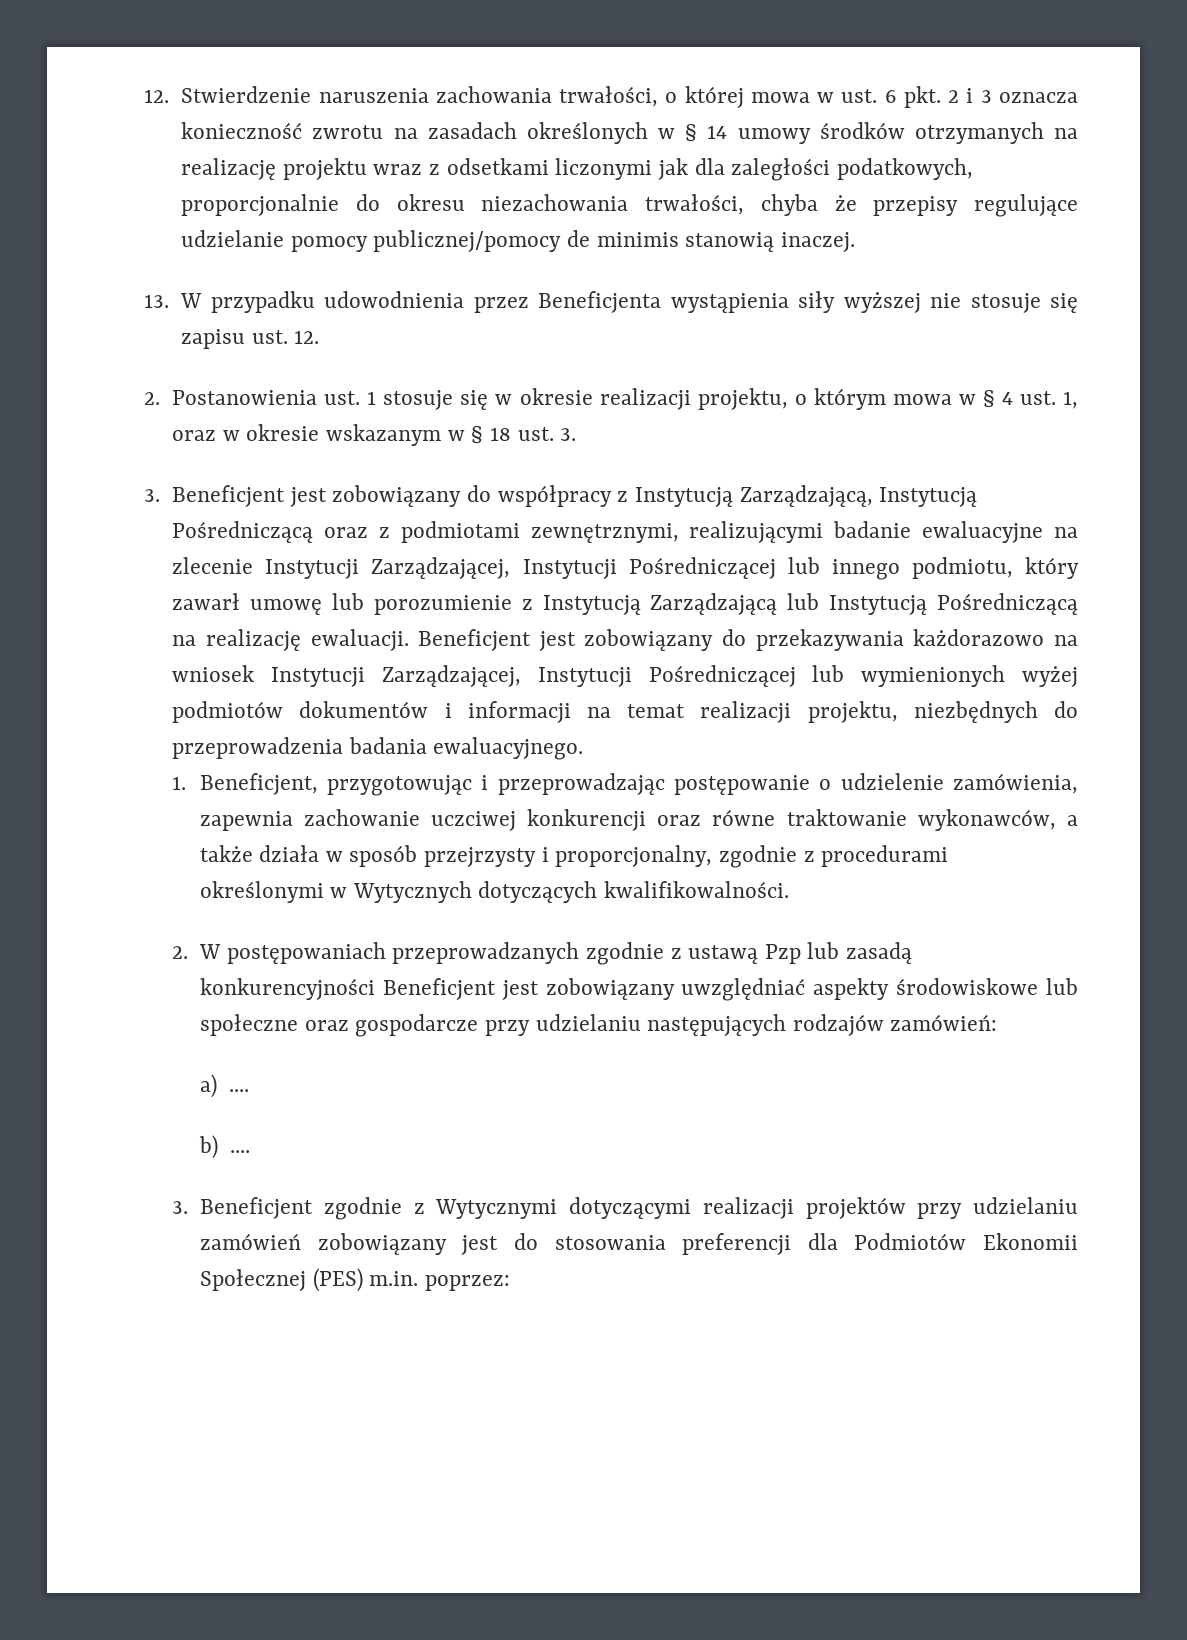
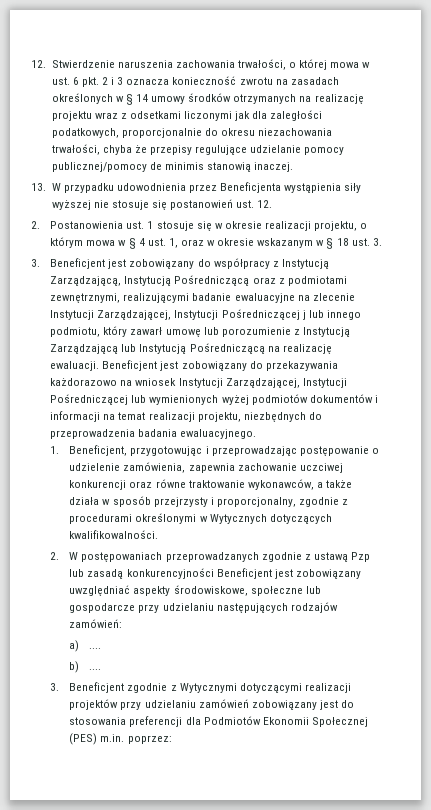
- 13. W przypadku udowodnienia przez Beneficjenta wystąpienia siły wyższej nie stosuje się zapisu ust. 12.
+ 13. W przypadku udowodnienia przez Beneficjenta wystąpienia siły wyższej nie stosuje się postanowień ust. 12.
- 3. Beneficjent jest zobowiązany do współpracy z Instytucją Zarządzającą, Instytucją Pośredniczącą oraz z podmiotami zewnętrznymi, realizującymi badanie ewaluacyjne na zlecenie Instytucji Zarządzającej, Instytucji Pośredniczącej lub innego podmiotu, który zawarł umowę lub porozumienie z Instytucją Zarządzającą lub Instytucją Pośredniczącą na realizację ewaluacji.
+ 3. Beneficjent jest zobowiązany do współpracy z Instytucją Zarządzającą, Instytucją Pośredniczącą oraz z podmiotami zewnętrznymi, realizującymi badanie ewaluacyjne na zlecenie Instytucji Zarządzającej, Instytucji Pośredniczącej j lub innego podmiotu, który zawarł umowę lub porozumienie z Instytucją Zarządzającą lub Instytucją Pośredniczącą na realizację ewaluacji.
- 2. W postępowaniach przeprowadzanych zgodnie z ustawą Pzp lub zasadą konkurencyjności Beneficjent jest zobowiązany uwzględniać aspekty środowiskowe lub społeczne oraz gospodarcze przy udzielaniu następujących rodzajów zamówień:
+ 2. W postępowaniach przeprowadzanych zgodnie z ustawą Pzp lub zasadą konkurencyjności Beneficjent jest zobowiązany uwzględniać aspekty środowiskowe, społeczne lub gospodarcze przy udzielaniu następujących rodzajów zamówień:

